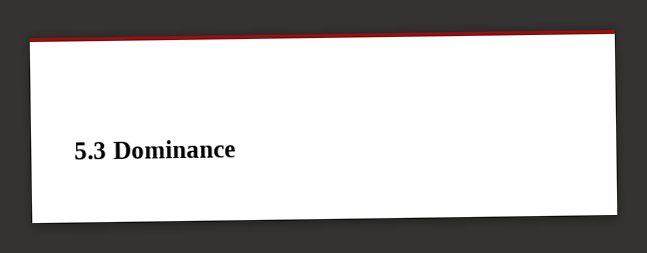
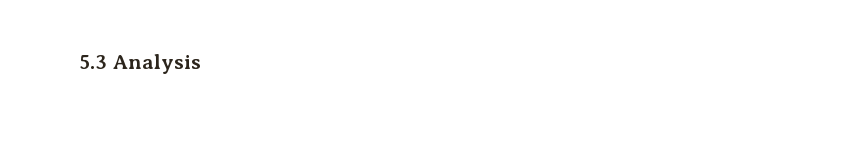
- 5.3 Dominance
+ 5.3 Analysis

